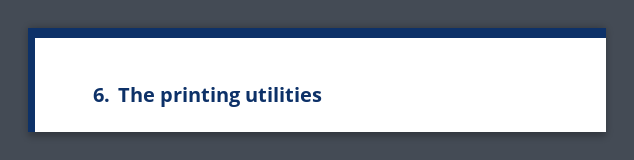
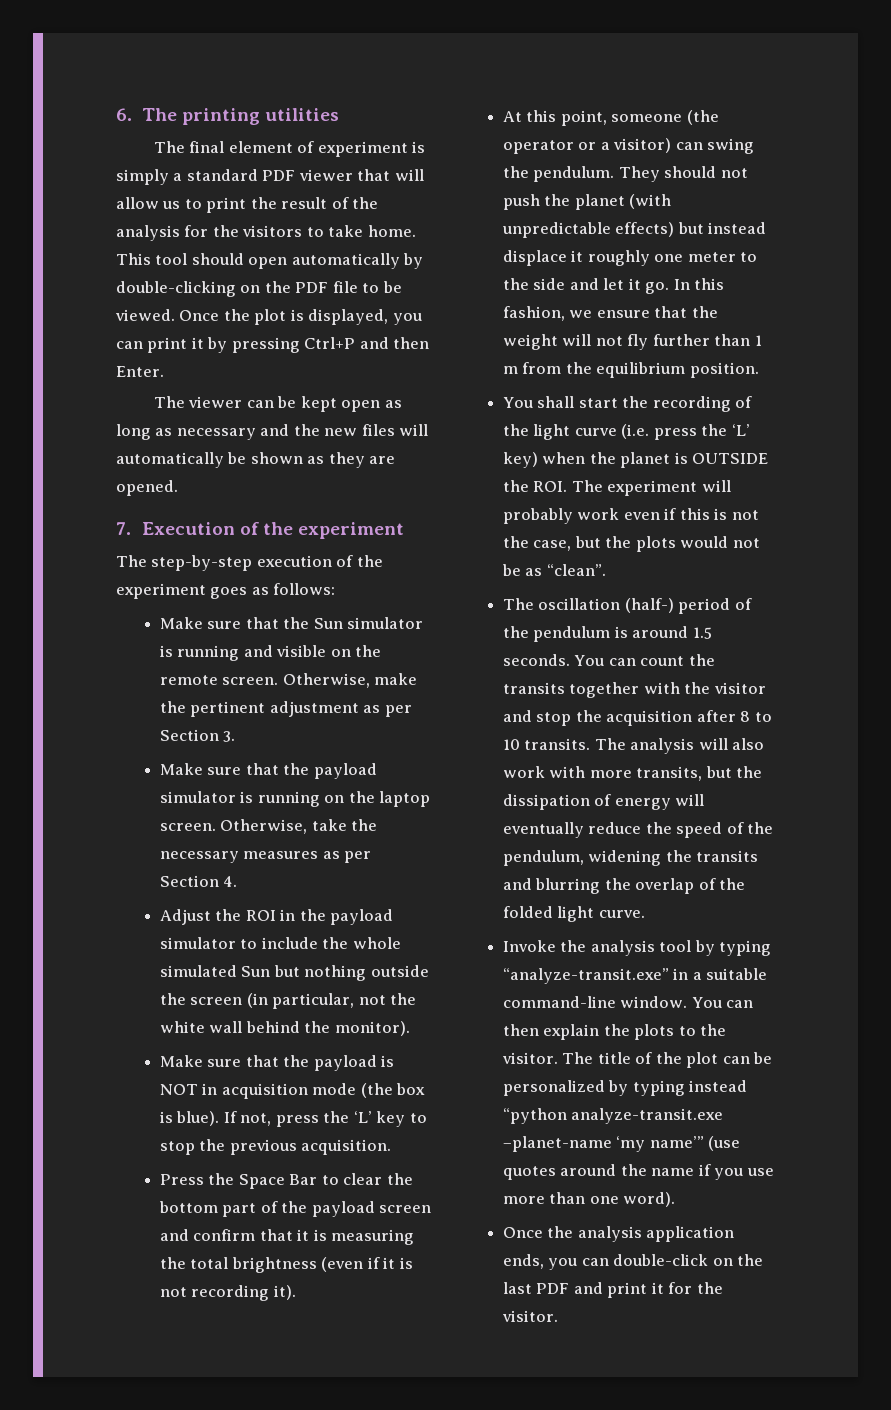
+ The final element of experiment is simply a standard PDF viewer that will allow us to print the result of the analysis for the visitors to take home. This tool should open automatically by double-clicking on the PDF file to be viewed. Once the plot is displayed, you can print it by pressing Ctrl+P and then Enter.
+ The viewer can be kept open as long as necessary and the new files will automatically be shown as they are opened.
+ 7. Execution of the experiment
+ The step-by-step execution of the experiment goes as follows:
+ Make sure that the Sun simulator is running and visible on the remote screen. Otherwise, make the pertinent adjustment as per Section 3.
+ Make sure that the payload simulator is running on the laptop screen. Otherwise, take the necessary measures as per Section 4.
+ Adjust the ROI in the payload simulator to include the whole simulated Sun but nothing outside the screen (in particular, not the white wall behind the monitor).
+ Make sure that the payload is NOT in acquisition mode (the box is blue). If not, press the ‘L’ key to stop the previous acquisition.
+ Press the Space Bar to clear the bottom part of the payload screen and confirm that it is measuring the total brightness (even if it is not recording it).
+ At this point, someone (the operator or a visitor) can swing the pendulum. They should not push the planet (with unpredictable effects) but instead displace it roughly one meter to the side and let it go. In this fashion, we ensure that the weight will not fly further than 1 m from the equilibrium position.
+ You shall start the recording of the light curve (i.e. press the ‘L’ key) when the planet is OUTSIDE the ROI. The experiment will probably work even if this is not the case, but the plots would not be as “clean”.
+ The oscillation (half-) period of the pendulum is around 1.5 seconds. You can count the transits together with the visitor and stop the acquisition after 8 to 10 transits. The analysis will also work with more transits, but the dissipation of energy will eventually reduce the speed of the pendulum, widening the transits and blurring the overlap of the folded light curve.
+ Invoke the analysis tool by typing “analyze-transit.exe” in a suitable command-line window. You can then explain the plots to the visitor. The title of the plot can be personalized by typing instead “python analyze-transit.exe –planet-name ‘my name’” (use quotes around the name if you use more than one word).
+ Once the analysis application ends, you can double-click on the last PDF and print it for the visitor.

